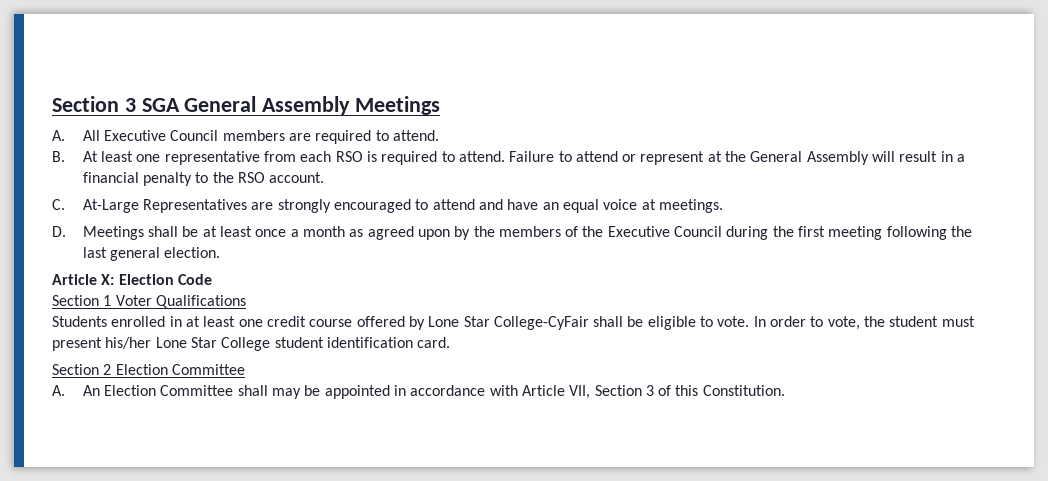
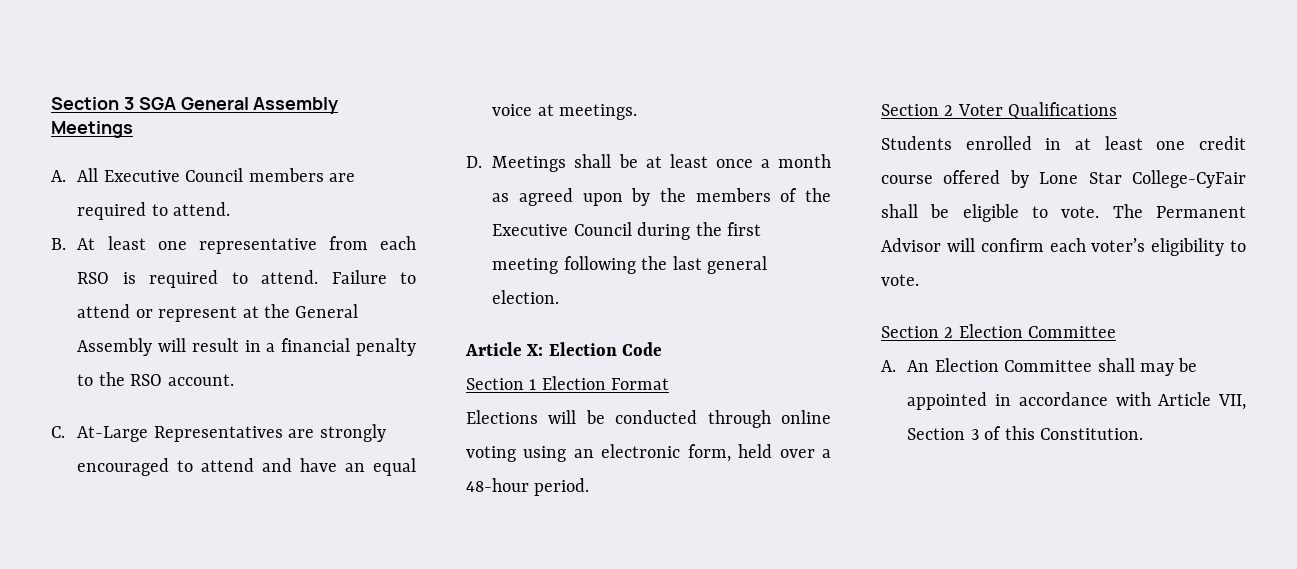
- Section 1 Voter Qualifications
+ Section 1 Election Format
+ Elections will be conducted through online voting using an electronic form, held over a 48-hour period.
+ Section 2 Voter Qualifications
- In order to vote, the student must present his/her Lone Star College student identification card.
+ The Permanent Advisor will confirm each voter’s eligibility to vote.

